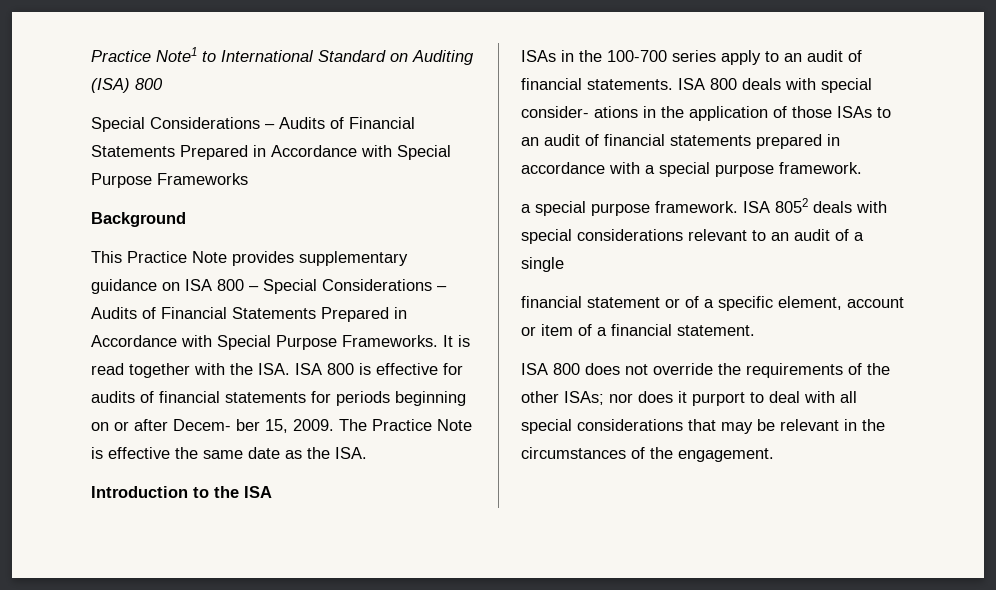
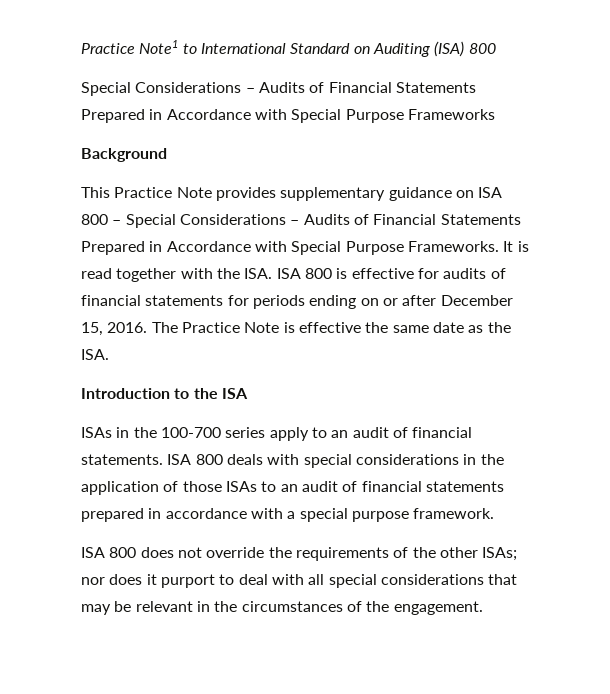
- It is read together with the ISA. ISA 800 is effective for audits of financial statements for periods beginning on or after Decem- ber 15, 2009.
+ It is read together with the ISA. ISA 800 is effective for audits of financial statements for periods ending on or after December 15, 2016.
- ISA 800 deals with special consider- ations in the application of those ISAs to an audit of financial statements prepared in accordance with a special purpose framework.
+ ISA 800 deals with special considerations in the application of those ISAs to an audit of financial statements prepared in accordance with a special purpose framework.
- a special purpose framework. ISA 8052 deals with special considerations relevant to an audit of a single
- financial statement or of a specific element, account or item of a financial statement.

